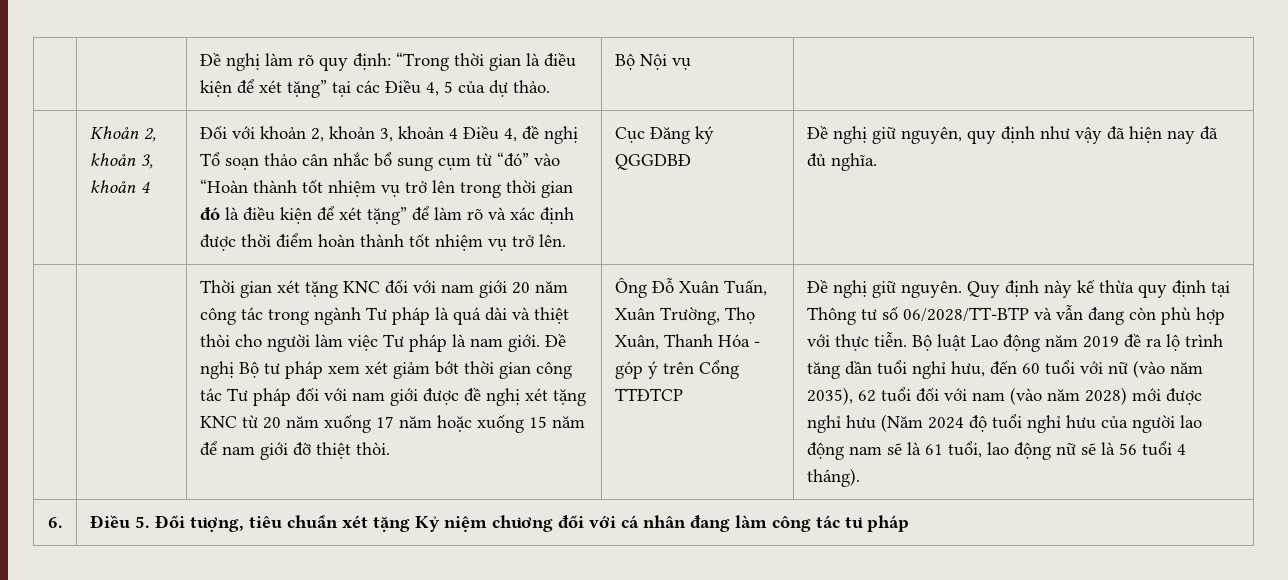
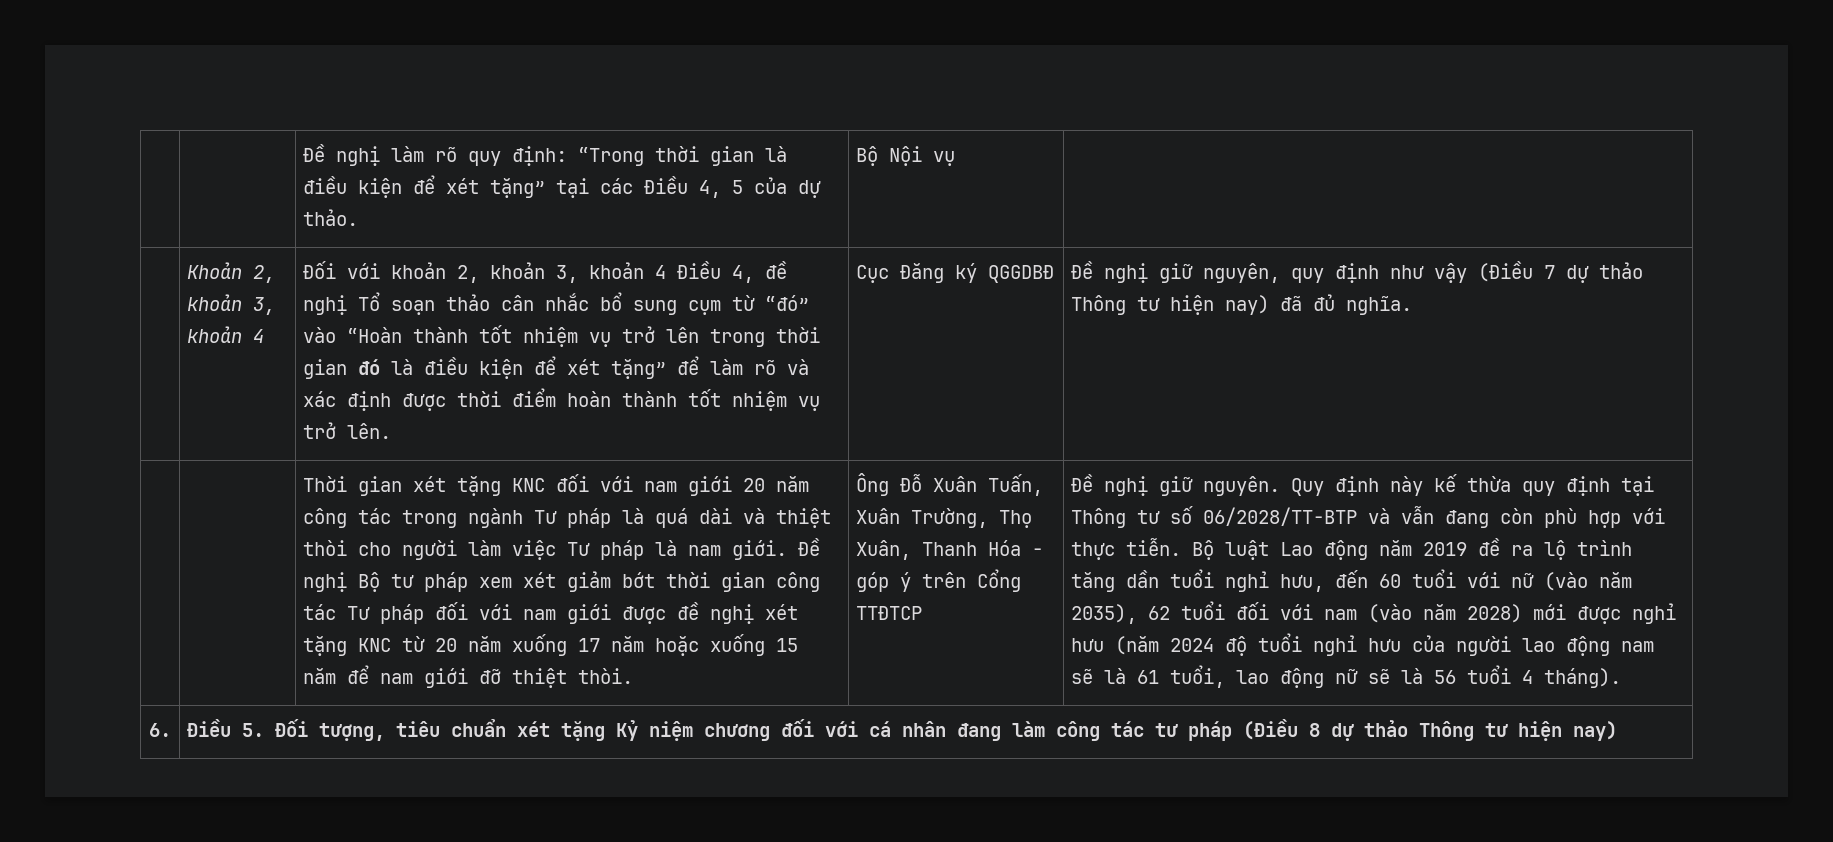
- Đề nghị giữ nguyên, quy định như vậy đã hiện nay đã đủ nghĩa.
+ Đề nghị giữ nguyên, quy định như vậy (Điều 7 dự thảo Thông tư hiện nay) đã đủ nghĩa.
- Bộ luật Lao động năm 2019 đề ra lộ trình tăng dần tuổi nghỉ hưu, đến 60 tuổi với nữ (vào năm 2035), 62 tuổi đối với nam (vào năm 2028) mới được nghỉ hưu (Năm 2024 độ tuổi nghỉ hưu của người lao động nam sẽ là 61 tuổi, lao động nữ sẽ là 56 tuổi 4 tháng).
+ Bộ luật Lao động năm 2019 đề ra lộ trình tăng dần tuổi nghỉ hưu, đến 60 tuổi với nữ (vào năm 2035), 62 tuổi đối với nam (vào năm 2028) mới được nghỉ hưu (năm 2024 độ tuổi nghỉ hưu của người lao động nam sẽ là 61 tuổi, lao động nữ sẽ là 56 tuổi 4 tháng).
- 6. | Điều 5. Đối tượng, tiêu chuẩn xét tặng Kỷ niệm chương đối với cá nhân đang làm công tác tư pháp
+ 6. | Điều 5. Đối tượng, tiêu chuẩn xét tặng Kỷ niệm chương đối với cá nhân đang làm công tác tư pháp (Điều 8 dự thảo Thông tư hiện nay)

